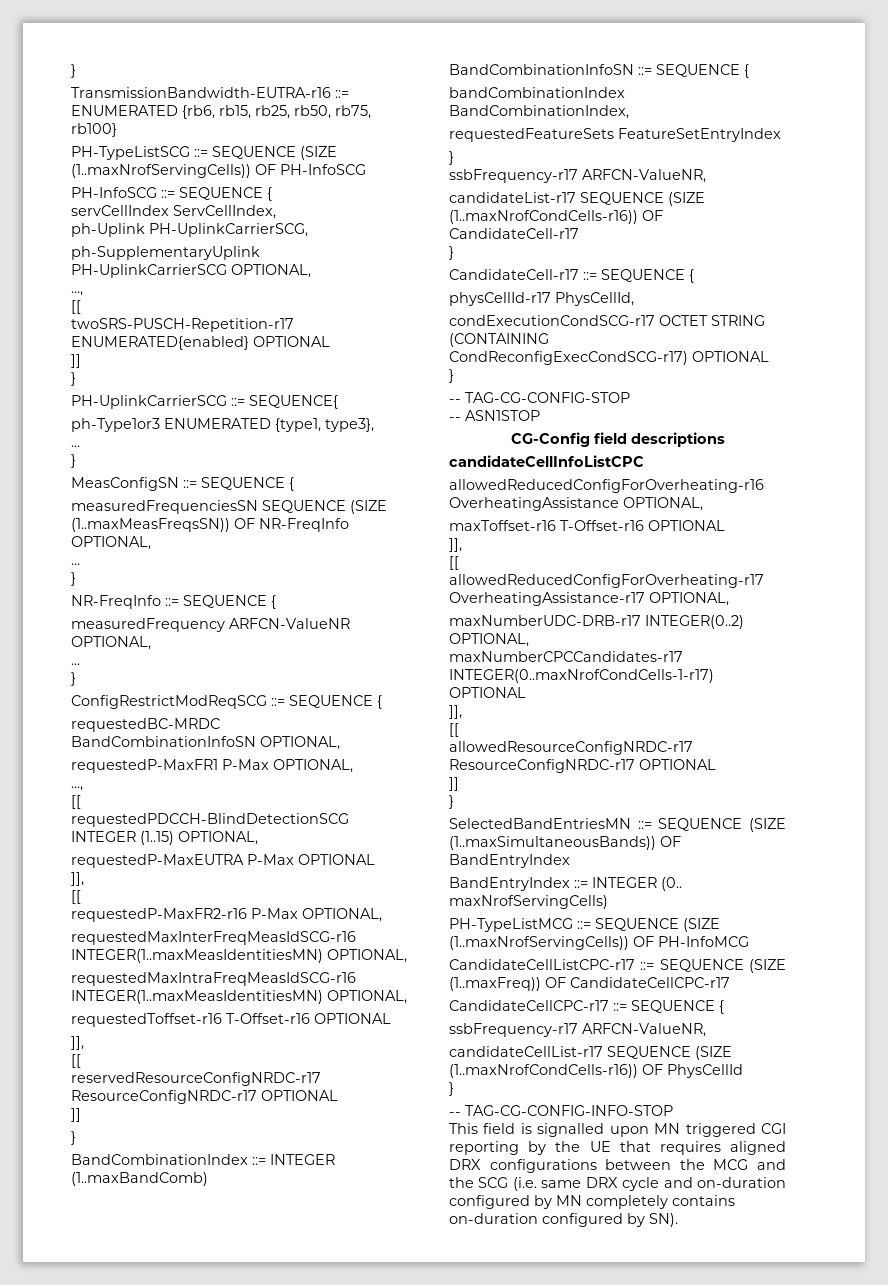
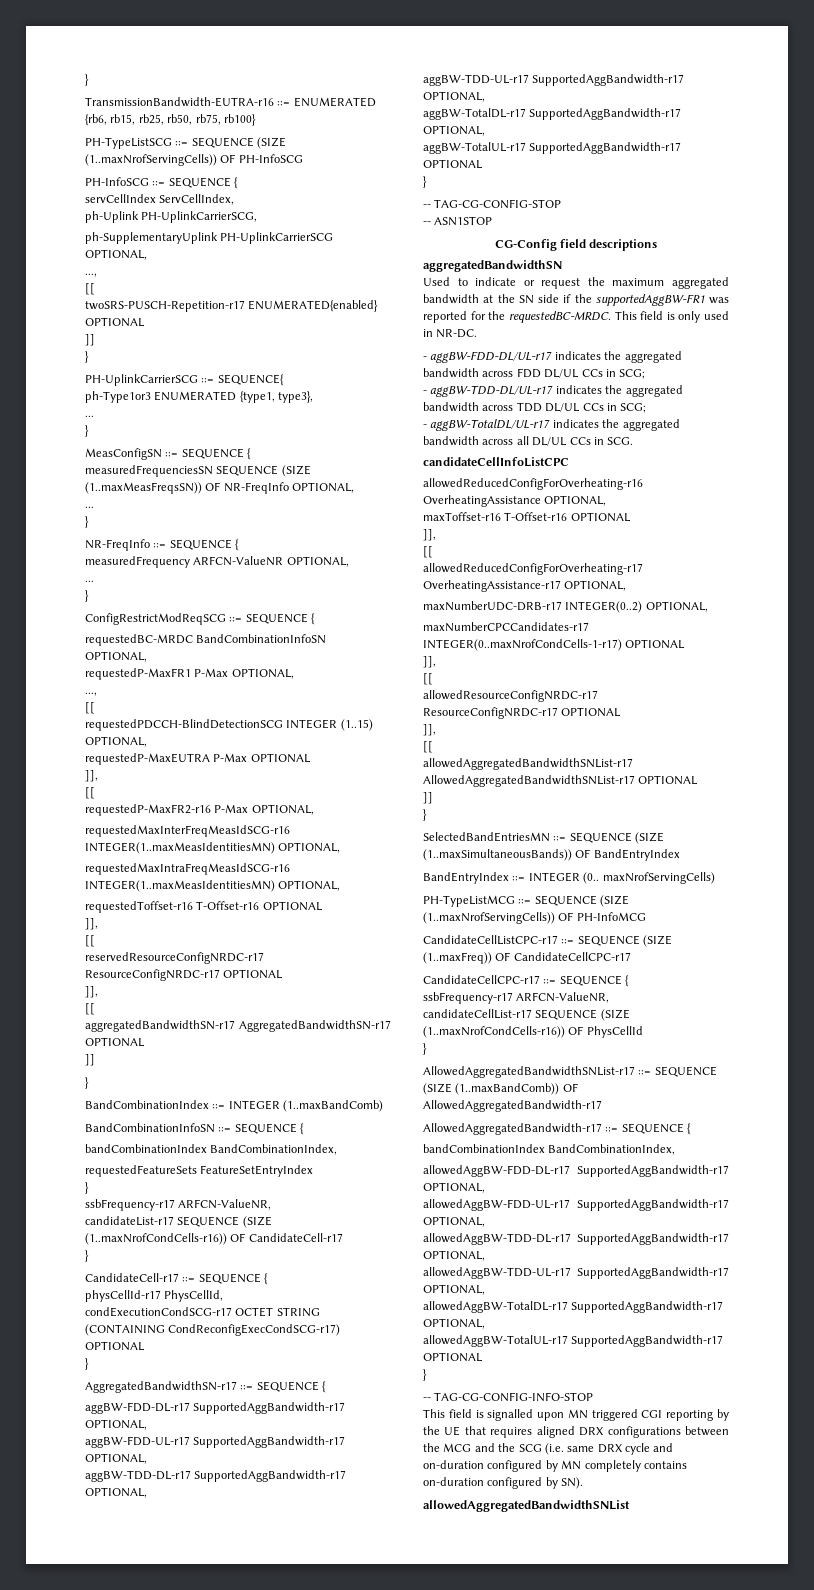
  reservedResourceConfigNRDC-r17 ResourceConfigNRDC-r17 OPTIONAL
+ ]],
+ [[
+ aggregatedBandwidthSN-r17 AggregatedBandwidthSN-r17 OPTIONAL
+ AggregatedBandwidthSN-r17 ::= SEQUENCE {
+ aggBW-FDD-DL-r17 SupportedAggBandwidth-r17 OPTIONAL,
+ aggBW-FDD-UL-r17 SupportedAggBandwidth-r17 OPTIONAL,
+ aggBW-TDD-DL-r17 SupportedAggBandwidth-r17 OPTIONAL,
+ aggBW-TDD-UL-r17 SupportedAggBandwidth-r17 OPTIONAL,
+ aggBW-TotalDL-r17 SupportedAggBandwidth-r17 OPTIONAL,
+ aggBW-TotalUL-r17 SupportedAggBandwidth-r17 OPTIONAL
+ }
+ aggregatedBandwidthSN
+ Used to indicate or request the maximum aggregated bandwidth at the SN side if the supportedAggBW-FR1 was reported for the requestedBC-MRDC. This field is only used in NR-DC.
+ - aggBW-FDD-DL/UL-r17 indicates the aggregated bandwidth across FDD DL/UL CCs in SCG;
+ - aggBW-TDD-DL/UL-r17 indicates the aggregated bandwidth across TDD DL/UL CCs in SCG;
+ - aggBW-TotalDL/UL-r17 indicates the aggregated bandwidth across all DL/UL CCs in SCG.
  allowedResourceConfigNRDC-r17 ResourceConfigNRDC-r17 OPTIONAL
+ ]],
+ [[
+ allowedAggregatedBandwidthSNList-r17 AllowedAggregatedBandwidthSNList-r17 OPTIONAL
+ AllowedAggregatedBandwidthSNList-r17 ::= SEQUENCE (SIZE (1..maxBandComb)) OF AllowedAggregatedBandwidth-r17
+ AllowedAggregatedBandwidth-r17 ::= SEQUENCE {
+ bandCombinationIndex BandCombinationIndex,
+ allowedAggBW-FDD-DL-r17 SupportedAggBandwidth-r17 OPTIONAL,
+ allowedAggBW-FDD-UL-r17 SupportedAggBandwidth-r17 OPTIONAL,
+ allowedAggBW-TDD-DL-r17 SupportedAggBandwidth-r17 OPTIONAL,
+ allowedAggBW-TDD-UL-r17 SupportedAggBandwidth-r17 OPTIONAL,
+ allowedAggBW-TotalDL-r17 SupportedAggBandwidth-r17 OPTIONAL,
+ allowedAggBW-TotalUL-r17 SupportedAggBandwidth-r17 OPTIONAL
+ }
+ allowedAggregatedBandwidthSNList

